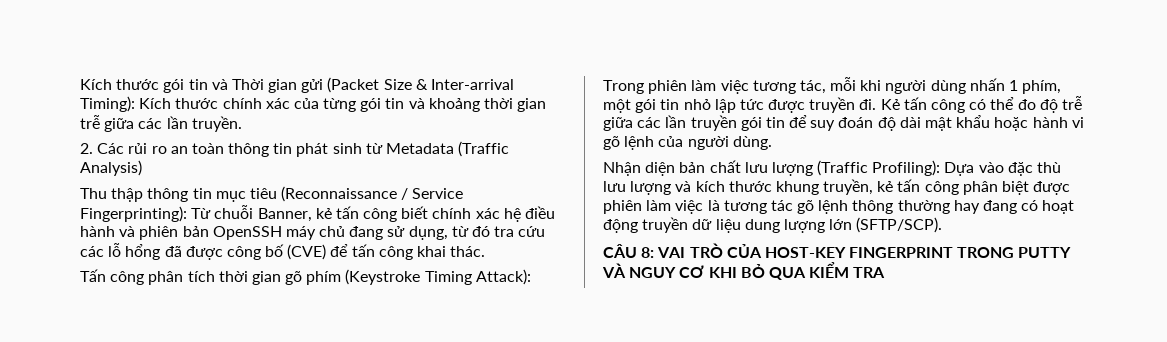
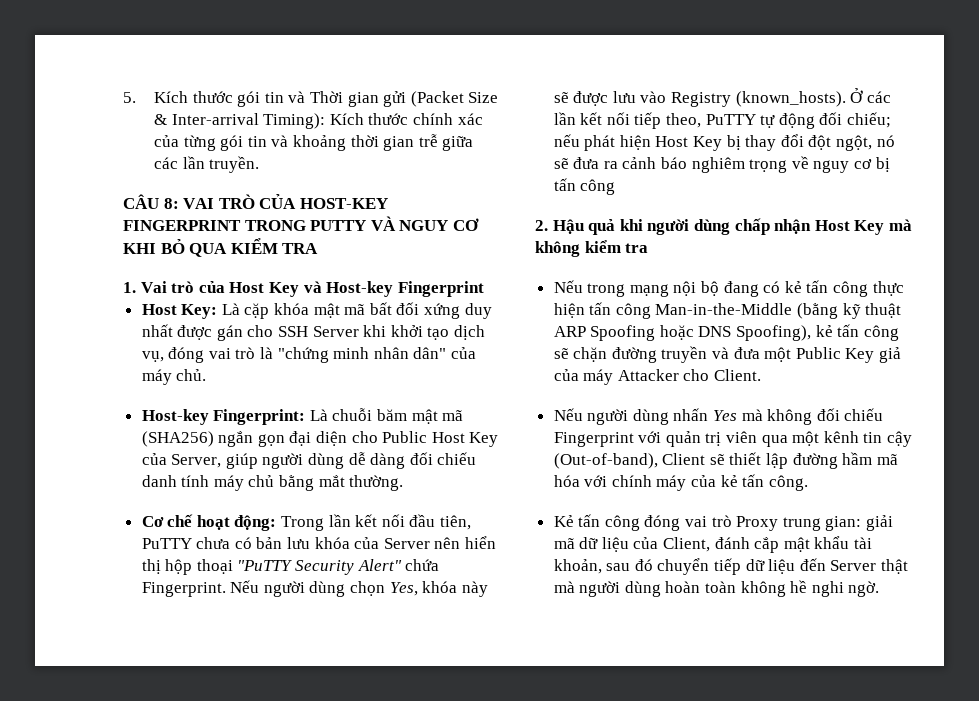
- Kích thước gói tin và Thời gian gửi (Packet Size & Inter-arrival Timing): Kích thước chính xác của từng gói tin và khoảng thời gian trễ giữa các lần truyền.
+ 5. Kích thước gói tin và Thời gian gửi (Packet Size & Inter-arrival Timing): Kích thước chính xác của từng gói tin và khoảng thời gian trễ giữa các lần truyền.
- 2. Các rủi ro an toàn thông tin phát sinh từ Metadata (Traffic Analysis)
- Thu thập thông tin mục tiêu (Reconnaissance / Service Fingerprinting): Từ chuỗi Banner, kẻ tấn công biết chính xác hệ điều hành và phiên bản OpenSSH máy chủ đang sử dụng, từ đó tra cứu các lỗ hổng đã được công bố (CVE) để tấn công khai thác.
- Tấn công phân tích thời gian gõ phím (Keystroke Timing Attack): Trong phiên làm việc tương tác, mỗi khi người dùng nhấn 1 phím, một gói tin nhỏ lập tức được truyền đi. Kẻ tấn công có thể đo độ trễ giữa các lần truyền gói tin để suy đoán độ dài mật khẩu hoặc hành vi gõ lệnh của người dùng.
- Nhận diện bản chất lưu lượng (Traffic Profiling): Dựa vào đặc thù lưu lượng và kích thước khung truyền, kẻ tấn công phân biệt được phiên làm việc là tương tác gõ lệnh thông thường hay đang có hoạt động truyền dữ liệu dung lượng lớn (SFTP/SCP).
+ 1. Vai trò của Host Key và Host-key Fingerprint
+ Host Key: Là cặp khóa mật mã bất đối xứng duy nhất được gán cho SSH Server khi khởi tạo dịch vụ, đóng vai trò là "chứng minh nhân dân" của máy chủ.
+ Host-key Fingerprint: Là chuỗi băm mật mã (SHA256) ngắn gọn đại diện cho Public Host Key của Server, giúp người dùng dễ dàng đối chiếu danh tính máy chủ bằng mắt thường.
+ Cơ chế hoạt động: Trong lần kết nối đầu tiên, PuTTY chưa có bản lưu khóa của Server nên hiển thị hộp thoại "PuTTY Security Alert" chứa Fingerprint. Nếu người dùng chọn Yes, khóa này sẽ được lưu vào Registry (known_hosts). Ở các lần kết nối tiếp theo, PuTTY tự động đối chiếu; nếu phát hiện Host Key bị thay đổi đột ngột, nó sẽ đưa ra cảnh báo nghiêm trọng về nguy cơ bị tấn công
+ 2. Hậu quả khi người dùng chấp nhận Host Key mà không kiểm tra
+ Nếu trong mạng nội bộ đang có kẻ tấn công thực hiện tấn công Man-in-the-Middle (bằng kỹ thuật ARP Spoofing hoặc DNS Spoofing), kẻ tấn công sẽ chặn đường truyền và đưa một Public Key giả của máy Attacker cho Client.
+ Nếu người dùng nhấn Yes mà không đối chiếu Fingerprint với quản trị viên qua một kênh tin cậy (Out-of-band), Client sẽ thiết lập đường hầm mã hóa với chính máy của kẻ tấn công.
+ Kẻ tấn công đóng vai trò Proxy trung gian: giải mã dữ liệu của Client, đánh cắp mật khẩu tài khoản, sau đó chuyển tiếp dữ liệu đến Server thật mà người dùng hoàn toàn không hề nghi ngờ.

